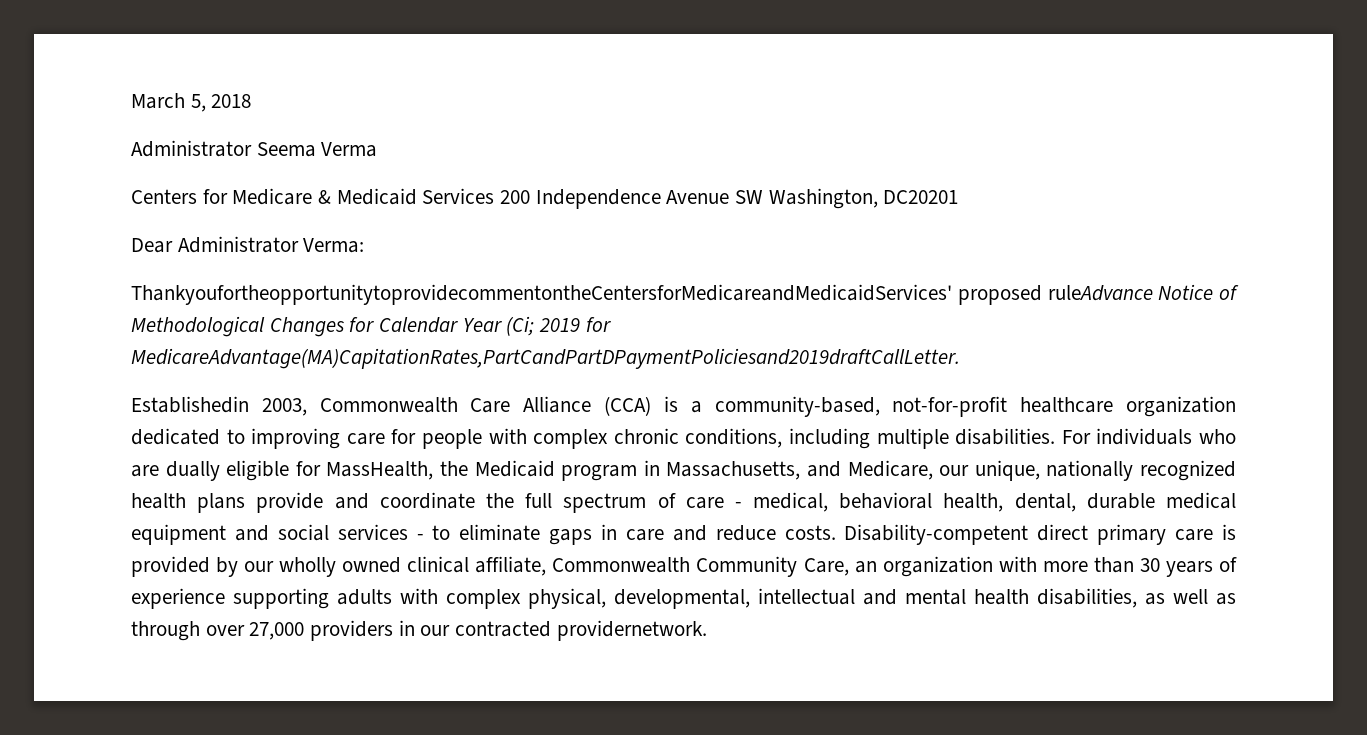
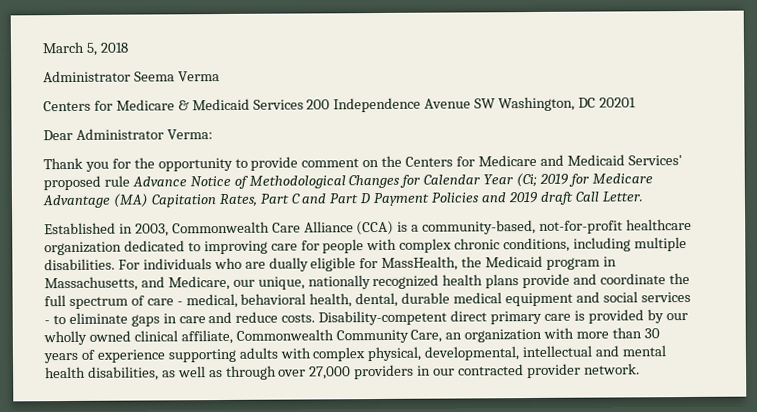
- Centers for Medicare & Medicaid Services 200 Independence Avenue SW Washington, DC20201
+ Centers for Medicare & Medicaid Services 200 Independence Avenue SW Washington, DC 20201
- ThankyoufortheopportunitytoprovidecommentontheCentersforMedicareandMedicaidServices' proposed ruleAdvance Notice of Methodological Changes for Calendar Year (Ci; 2019 for MedicareAdvantage(MA)CapitationRates,PartCandPartDPaymentPoliciesand2019draftCallLetter.
- Establishedin 2003, Commonwealth Care Alliance (CCA) is a community-based, not-for-profit healthcare organization dedicated to improving care for people with complex chronic conditions, including multiple disabilities.
+ Thank you for the opportunity to provide comment on the Centers for Medicare and Medicaid Services' proposed rule Advance Notice of Methodological Changes for Calendar Year (Ci; 2019 for Medicare Advantage (MA) Capitation Rates, Part C and Part D Payment Policies and 2019 draft Call Letter.
+ Established in 2003, Commonwealth Care Alliance (CCA) is a community-based, not-for-profit healthcare organization dedicated to improving care for people with complex chronic conditions, including multiple disabilities.
- Disability-competent direct primary care is provided by our wholly owned clinical affiliate, Commonwealth Community Care, an organization with more than 30 years of experience supporting adults with complex physical, developmental, intellectual and mental health disabilities, as well as through over 27,000 providers in our contracted providernetwork.
+ Disability-competent direct primary care is provided by our wholly owned clinical affiliate, Commonwealth Community Care, an organization with more than 30 years of experience supporting adults with complex physical, developmental, intellectual and mental health disabilities, as well as through over 27,000 providers in our contracted provider network.

